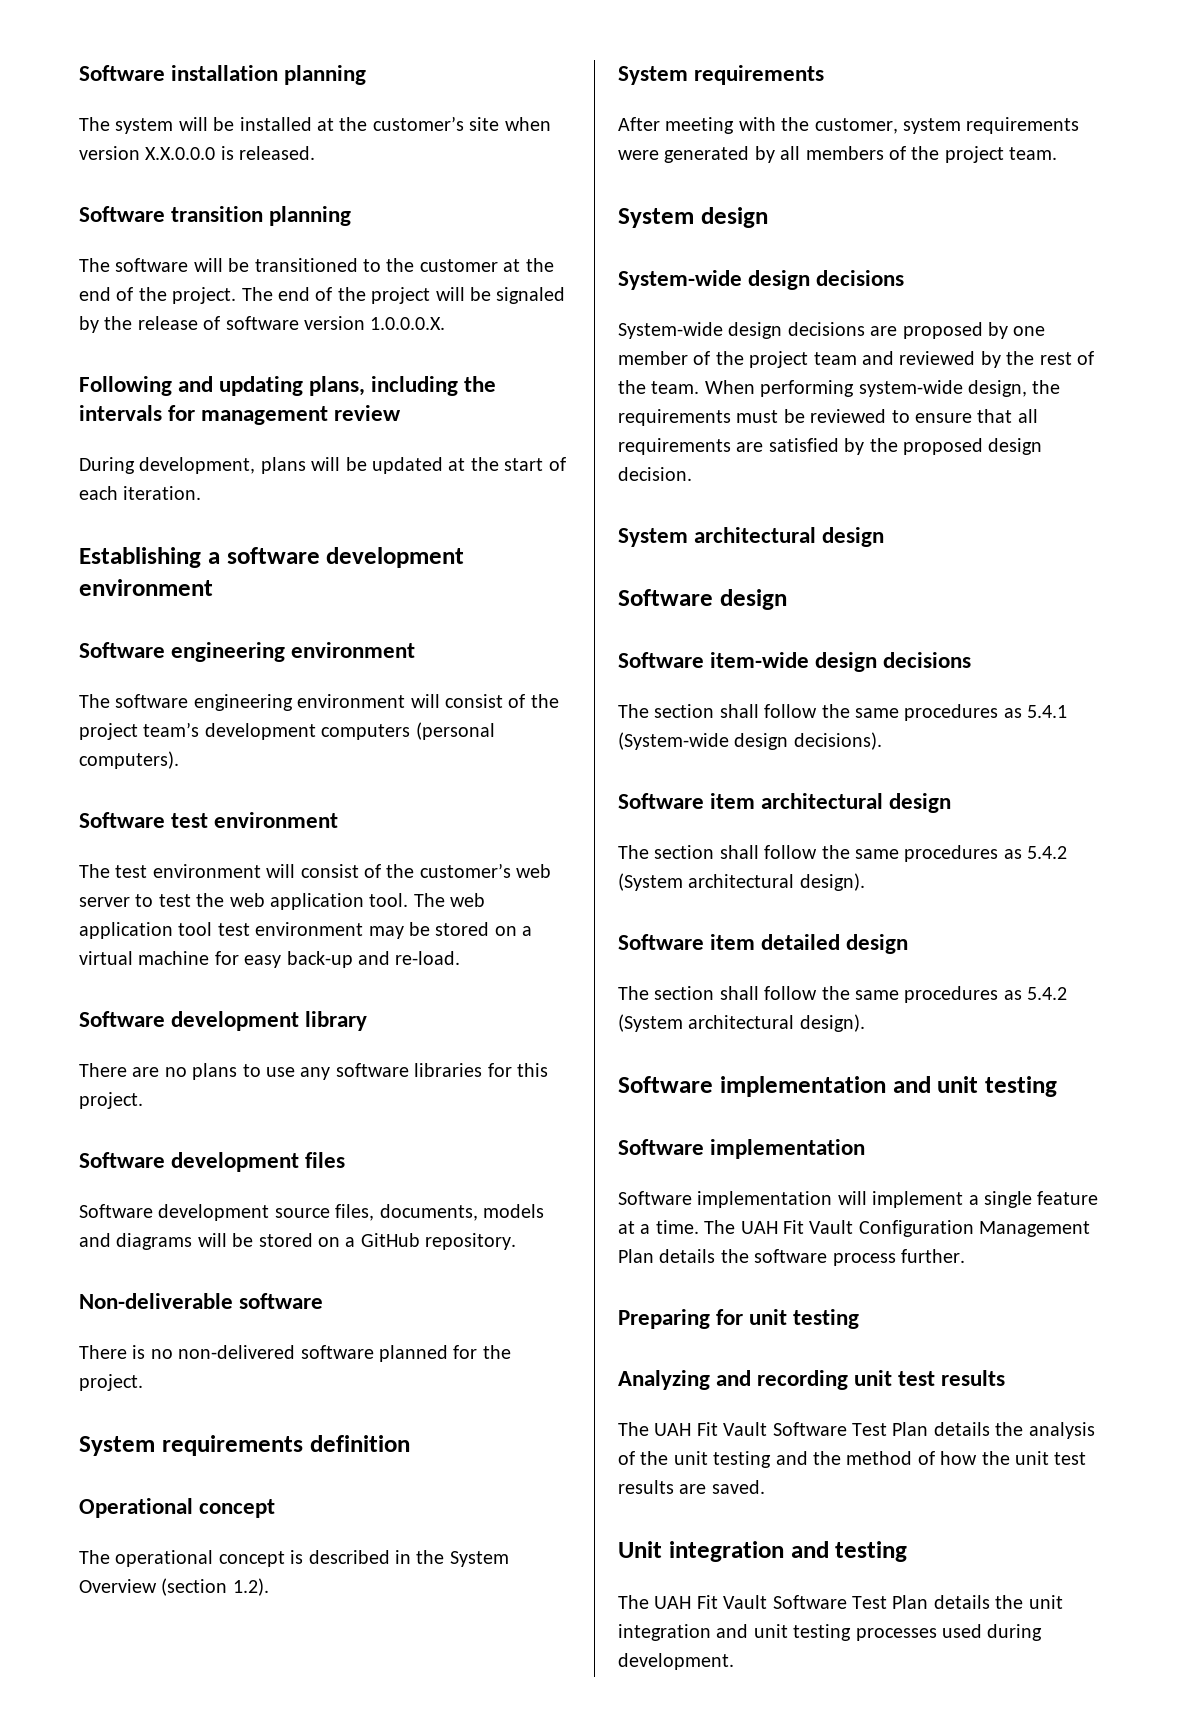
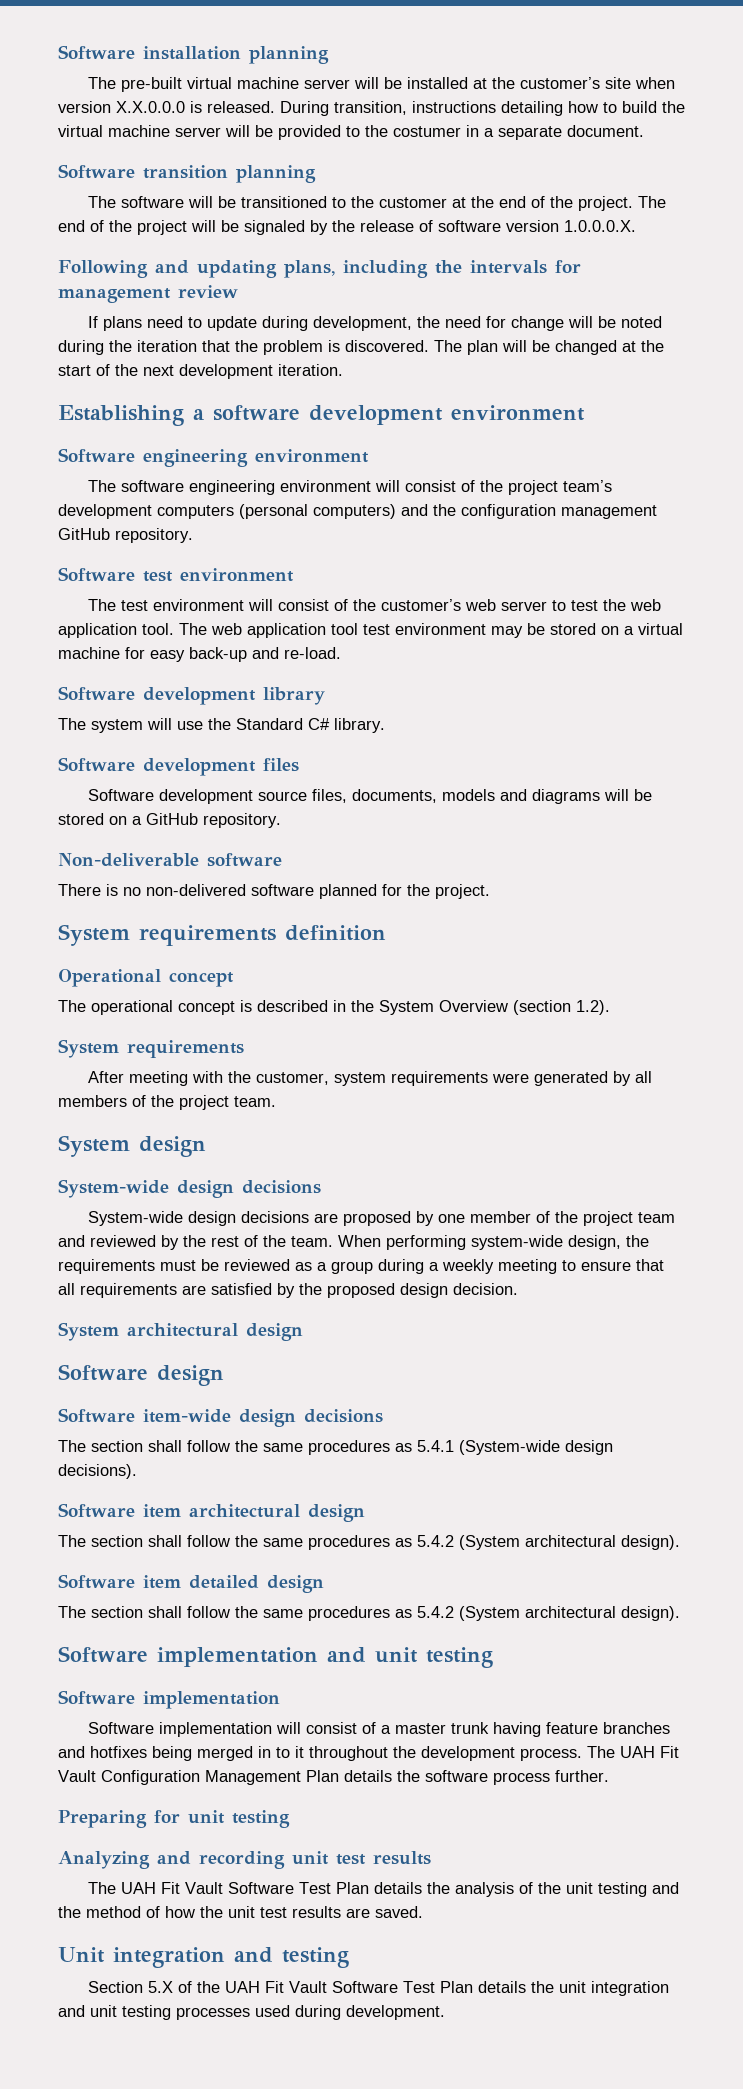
- The system will be installed at the customer’s site when version X.X.0.0.0 is released.
+ The pre-built virtual machine server will be installed at the customer’s site when version X.X.0.0.0 is released. During transition, instructions detailing how to build the virtual machine server will be provided to the costumer in a separate document.
- During development, plans will be updated at the start of each iteration.
+ If plans need to update during development, the need for change will be noted during the iteration that the problem is discovered. The plan will be changed at the start of the next development iteration.
- The software engineering environment will consist of the project team’s development computers (personal computers).
+ The software engineering environment will consist of the project team’s development computers (personal computers) and the configuration management GitHub repository.
- There are no plans to use any software libraries for this project.
+ The system will use the Standard C# library.
- When performing system-wide design, the requirements must be reviewed to ensure that all requirements are satisfied by the proposed design decision.
+ When performing system-wide design, the requirements must be reviewed as a group during a weekly meeting to ensure that all requirements are satisfied by the proposed design decision.
- Software implementation will implement a single feature at a time.
+ Software implementation will consist of a master trunk having feature branches and hotfixes being merged in to it throughout the development process.
- The UAH Fit Vault Software Test Plan details the unit integration and unit testing processes used during development.
+ Section 5.X of the UAH Fit Vault Software Test Plan details the unit integration and unit testing processes used during development.

